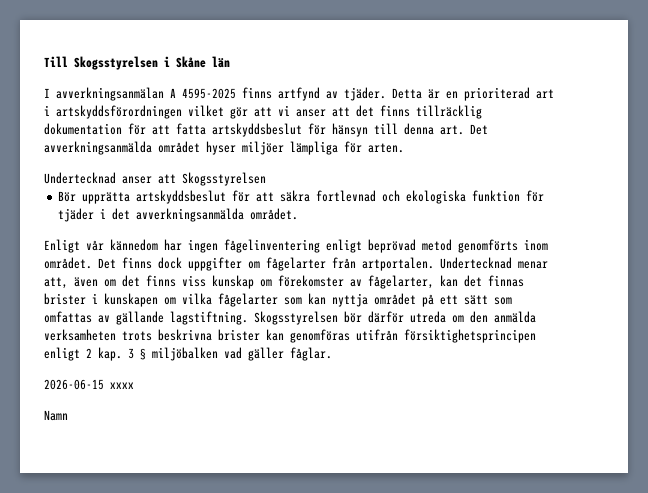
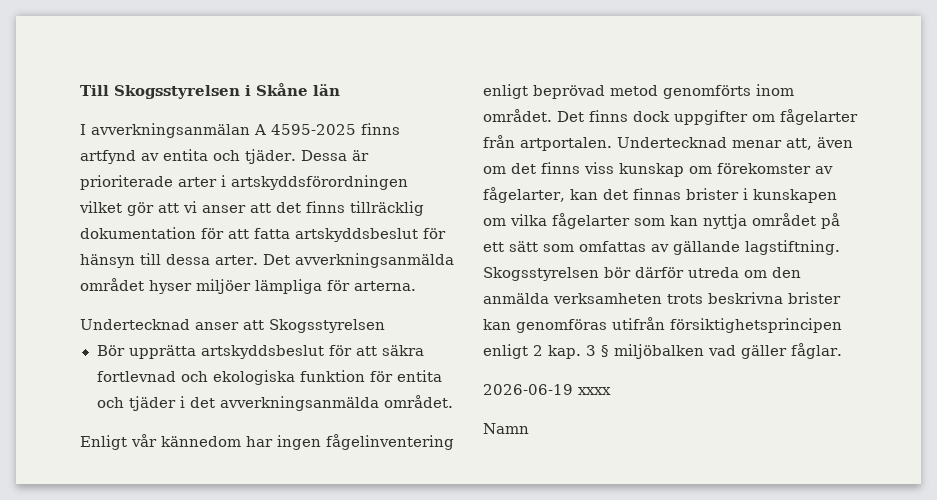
- I avverkningsanmälan A 4595-2025 finns artfynd av tjäder. Detta är en prioriterad art i artskyddsförordningen vilket gör att vi anser att det finns tillräcklig dokumentation för att fatta artskyddsbeslut för hänsyn till denna art. Det avverkningsanmälda området hyser miljöer lämpliga för arten.
+ I avverkningsanmälan A 4595-2025 finns artfynd av entita och tjäder. Dessa är prioriterade arter i artskyddsförordningen vilket gör att vi anser att det finns tillräcklig dokumentation för att fatta artskyddsbeslut för hänsyn till dessa arter. Det avverkningsanmälda området hyser miljöer lämpliga för arterna.
- Bör upprätta artskyddsbeslut för att säkra fortlevnad och ekologiska funktion för tjäder i det avverkningsanmälda området.
+ Bör upprätta artskyddsbeslut för att säkra fortlevnad och ekologiska funktion för entita och tjäder i det avverkningsanmälda området.
- 2026-06-15 xxxx
+ 2026-06-19 xxxx

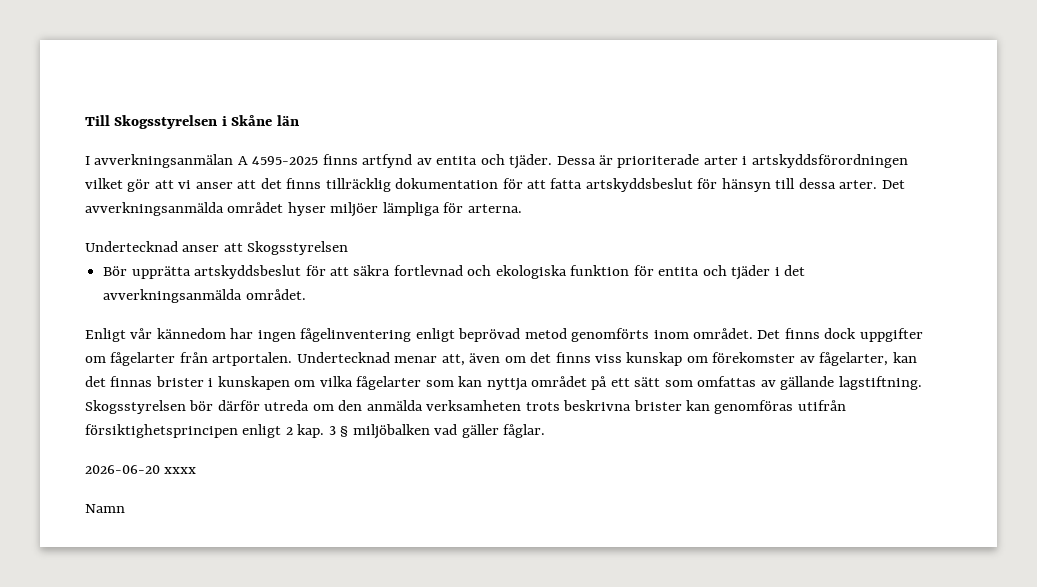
- 2026-06-19 xxxx
+ 2026-06-20 xxxx

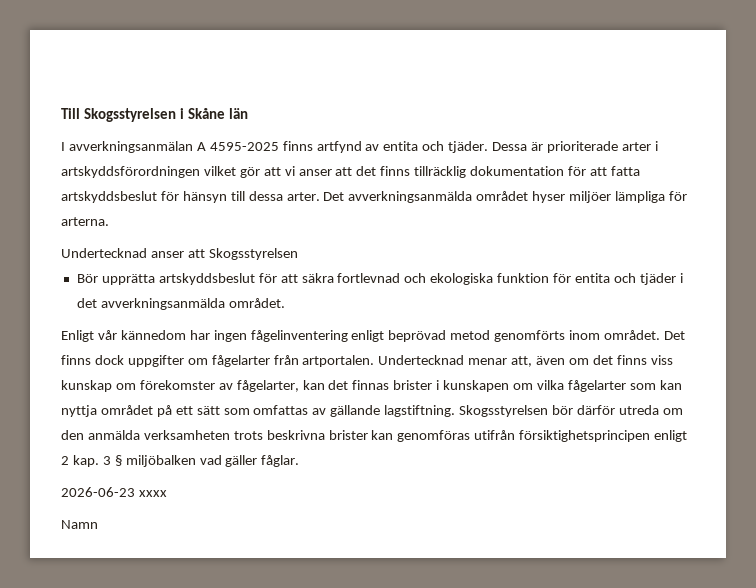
- 2026-06-20 xxxx
+ 2026-06-23 xxxx

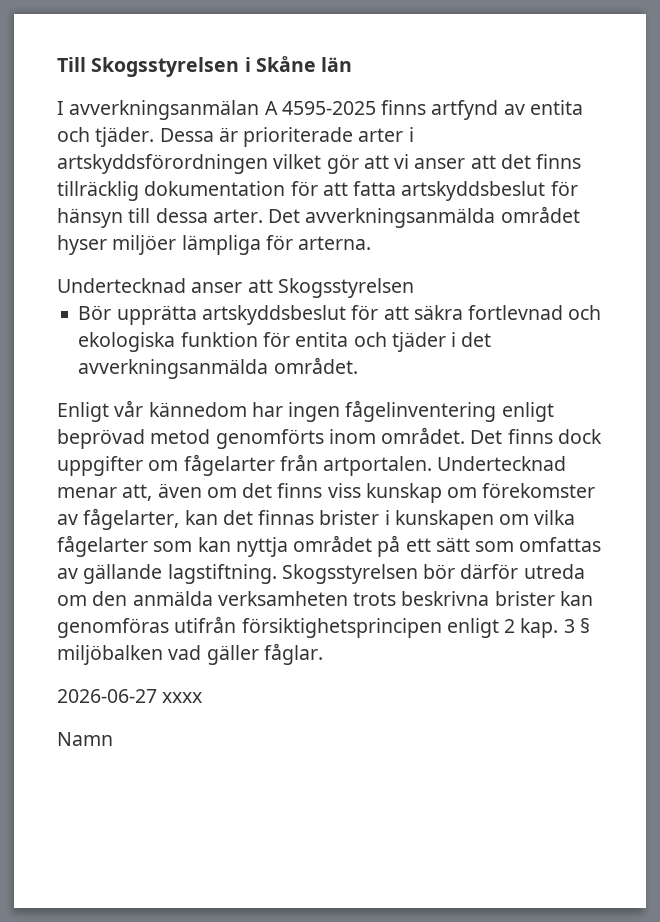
- 2026-06-23 xxxx
+ 2026-06-27 xxxx

